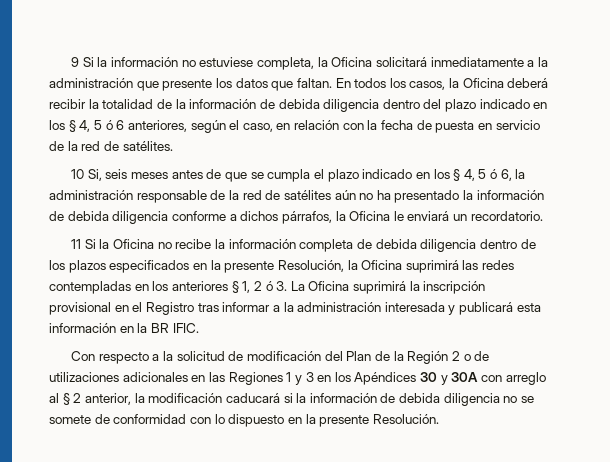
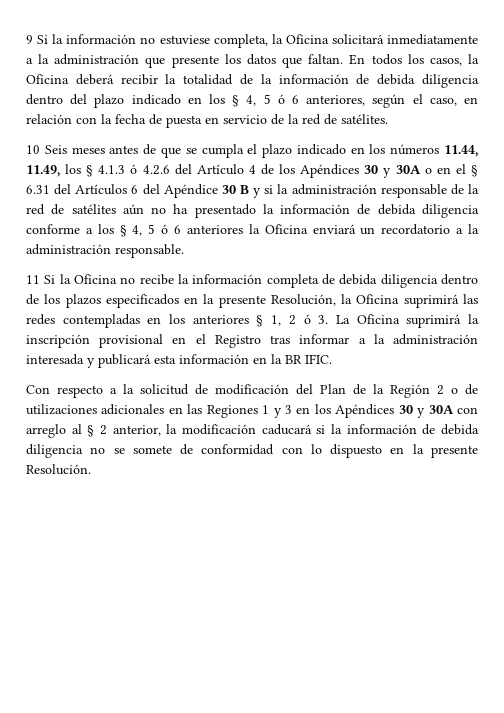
- 10 Si, seis meses antes de que se cumpla el plazo indicado en los § 4, 5 ó 6, la administración responsable de la red de satélites aún no ha presentado la información de debida diligencia conforme a dichos párrafos, la Oficina le enviará un recordatorio.
+ 10 Seis meses antes de que se cumpla el plazo indicado en los números 11.44, 11.49, los § 4.1.3 ó 4.2.6 del Artículo 4 de los Apéndices 30 y 30A o en el § 6.31 del Artículos 6 del Apéndice 30 B y si la administración responsable de la red de satélites aún no ha presentado la información de debida diligencia conforme a los § 4, 5 ó 6 anteriores la Oficina enviará un recordatorio a la administración responsable.

